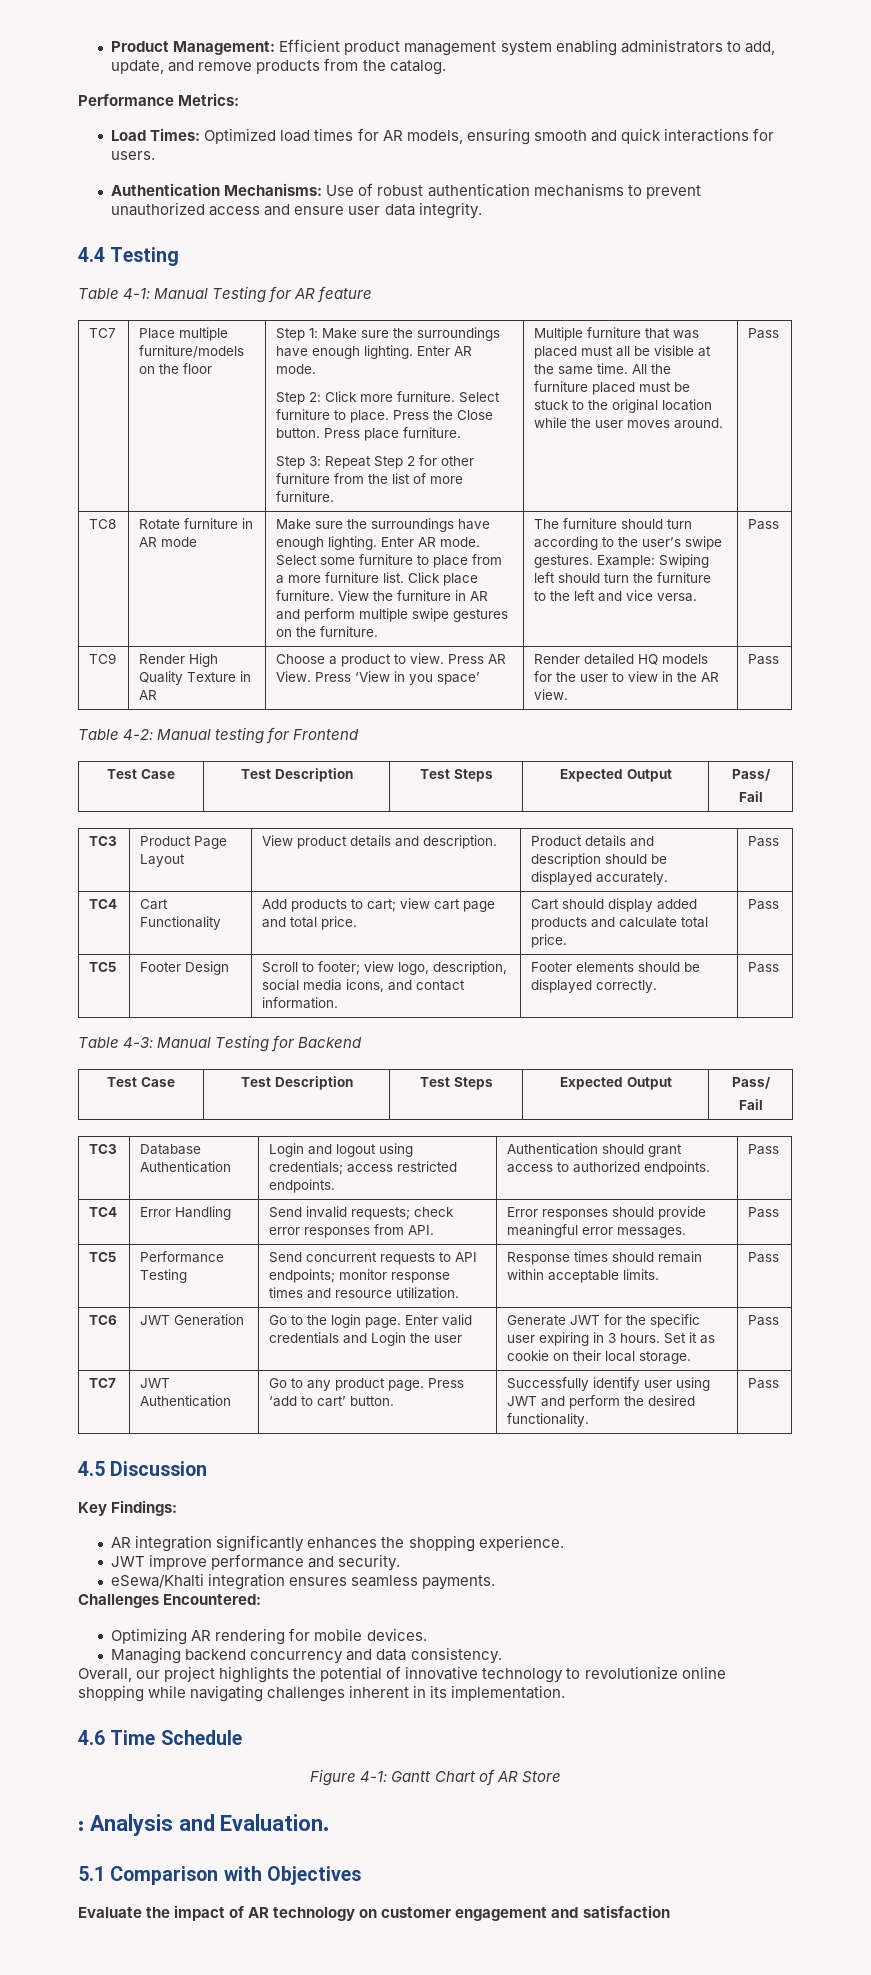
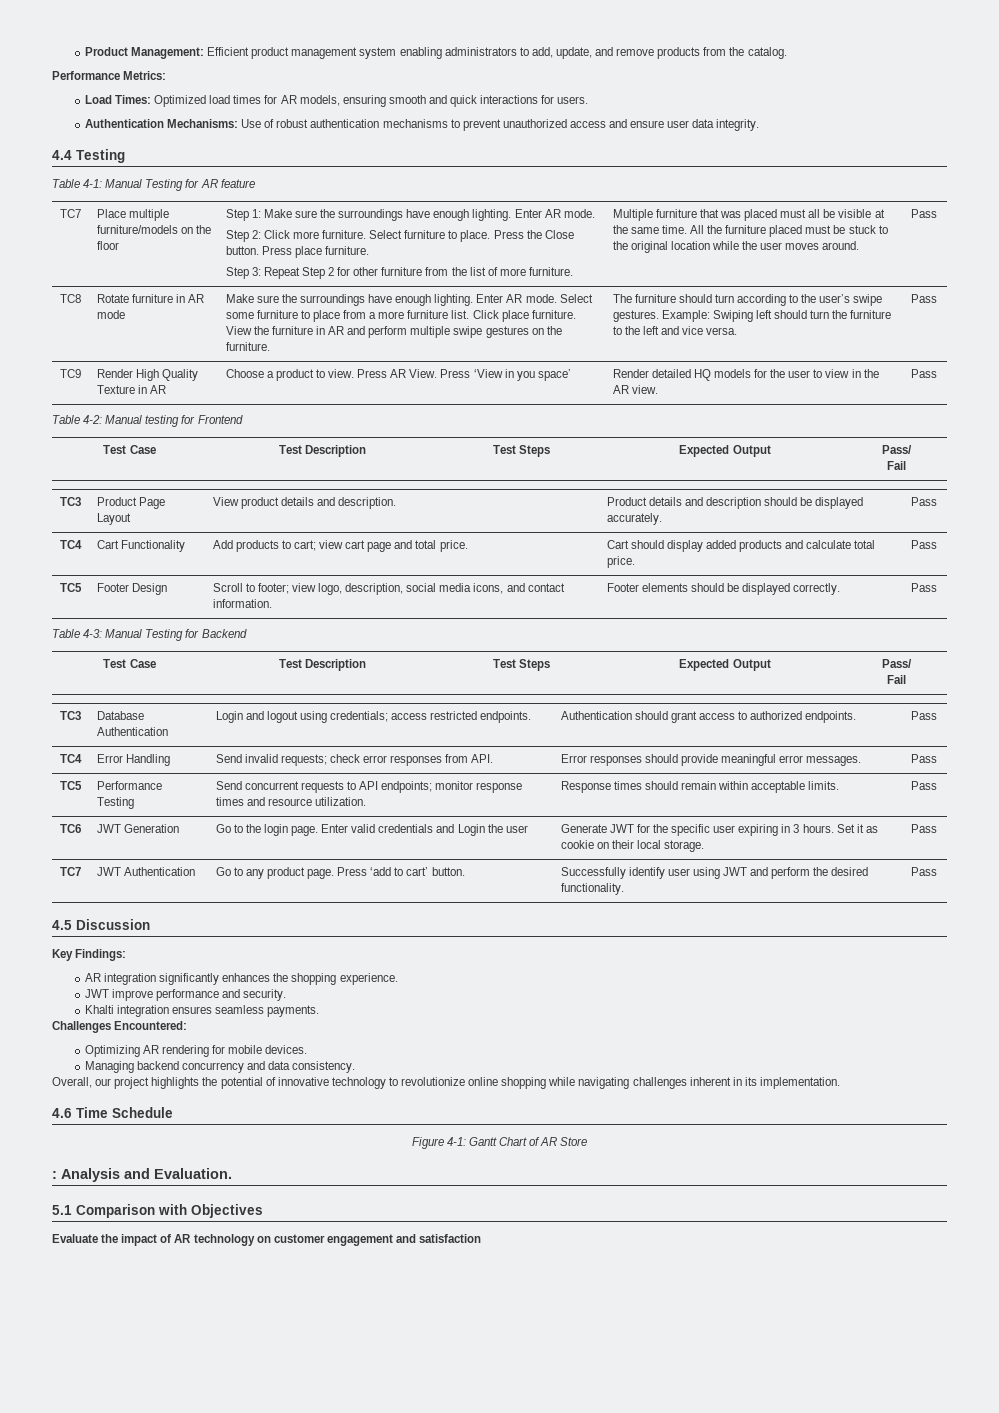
- eSewa/Khalti integration ensures seamless payments.
+ Khalti integration ensures seamless payments.

